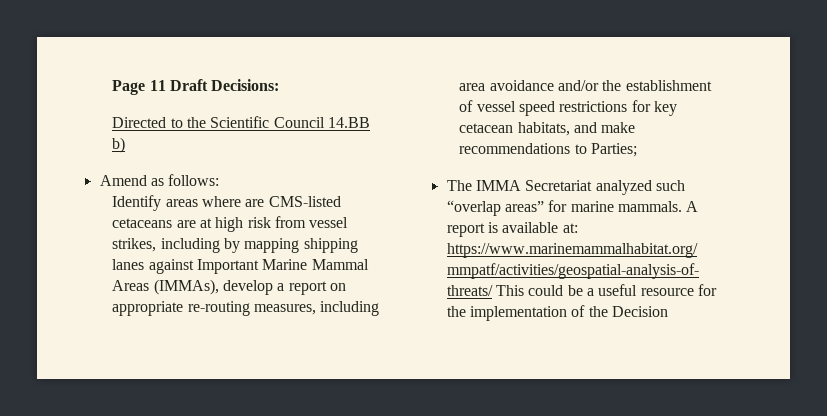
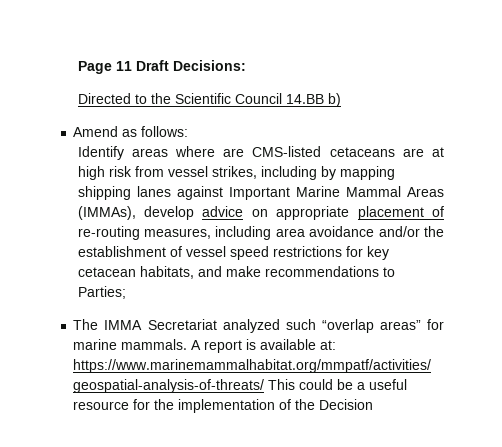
- Identify areas where are CMS-listed cetaceans are at high risk from vessel strikes, including by mapping shipping lanes against Important Marine Mammal Areas (IMMAs), develop a report on appropriate re-routing measures, including area avoidance and/or the establishment of vessel speed restrictions for key cetacean habitats, and make recommendations to Parties;
+ Identify areas where are CMS-listed cetaceans are at high risk from vessel strikes, including by mapping shipping lanes against Important Marine Mammal Areas (IMMAs), develop advice on appropriate placement of re-routing measures, including area avoidance and/or the establishment of vessel speed restrictions for key cetacean habitats, and make recommendations to Parties;

